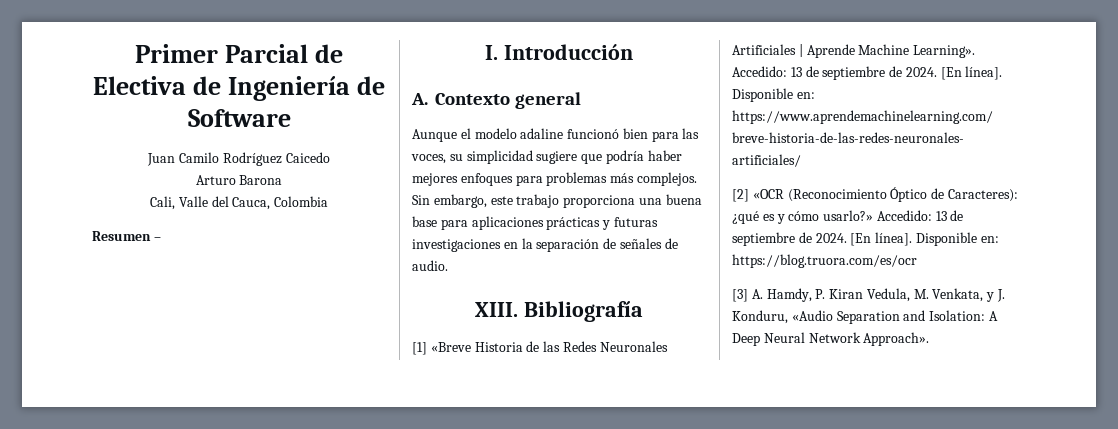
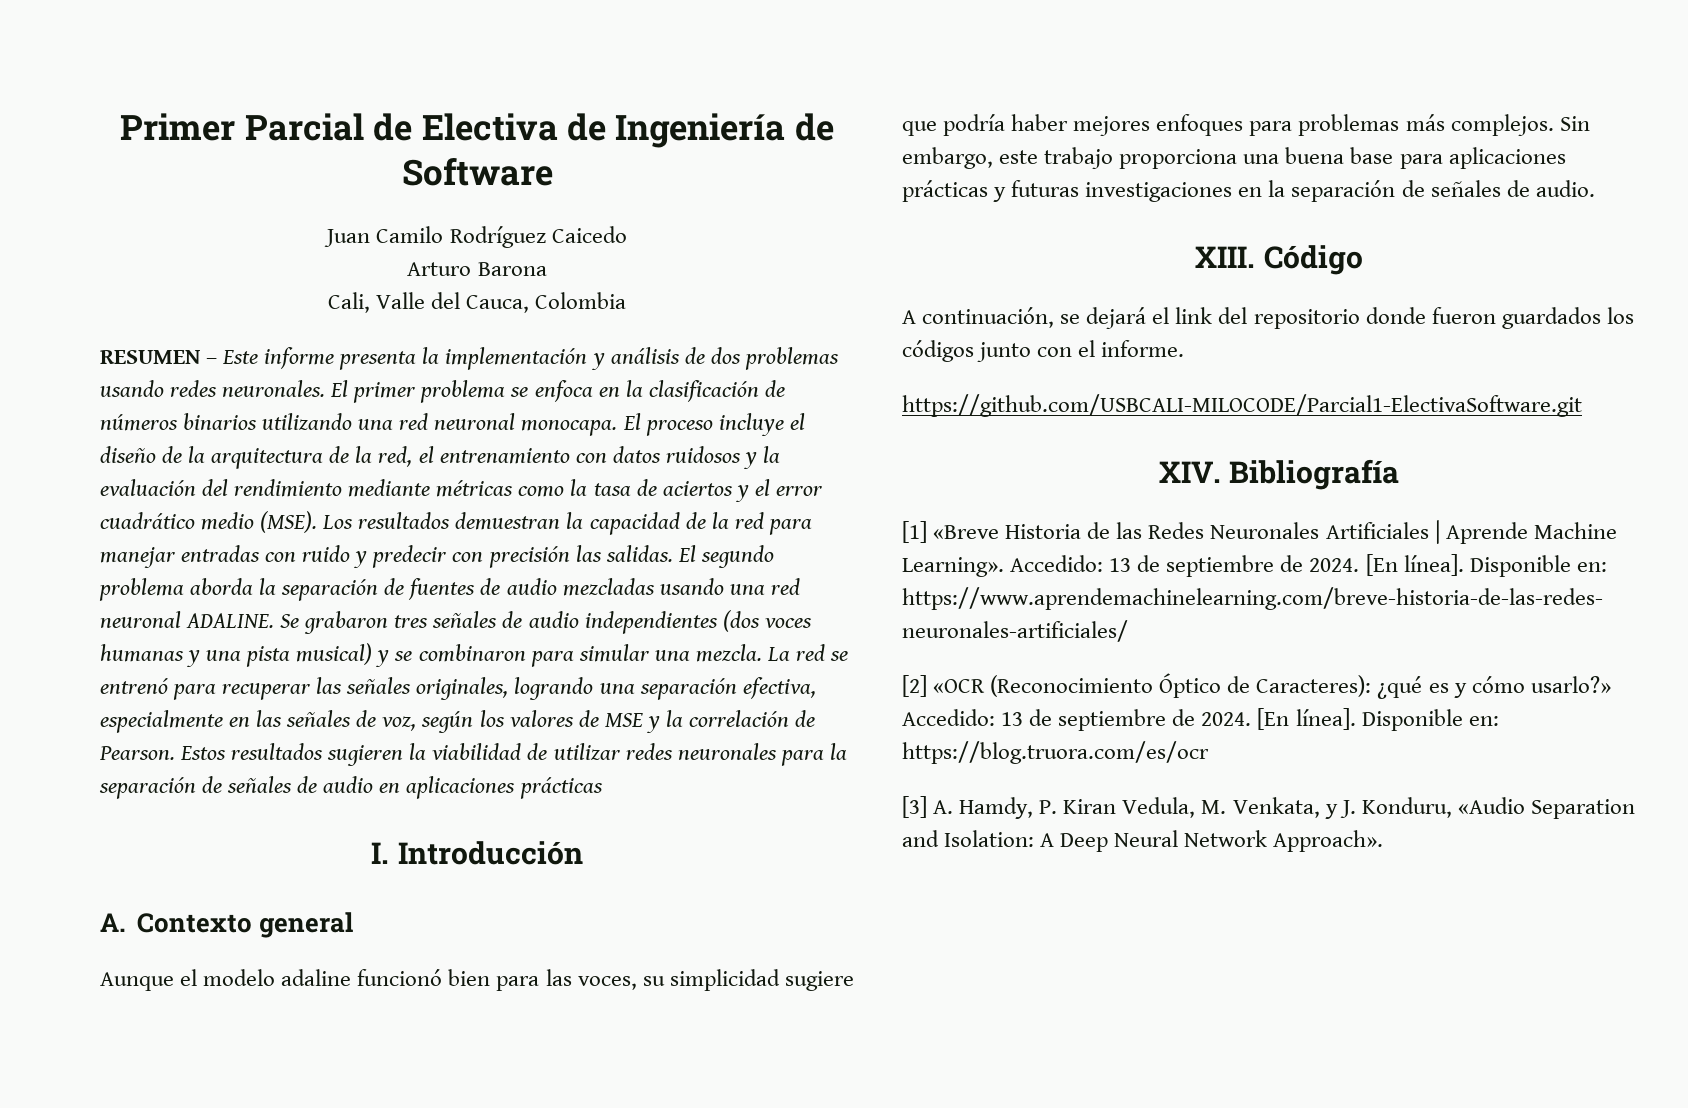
- Resumen –
+ RESUMEN – Este informe presenta la implementación y análisis de dos problemas usando redes neuronales. El primer problema se enfoca en la clasificación de números binarios utilizando una red neuronal monocapa. El proceso incluye el diseño de la arquitectura de la red, el entrenamiento con datos ruidosos y la evaluación del rendimiento mediante métricas como la tasa de aciertos y el error cuadrático medio (MSE). Los resultados demuestran la capacidad de la red para manejar entradas con ruido y predecir con precisión las salidas. El segundo problema aborda la separación de fuentes de audio mezcladas usando una red neuronal ADALINE. Se grabaron tres señales de audio independientes (dos voces humanas y una pista musical) y se combinaron para simular una mezcla. La red se entrenó para recuperar las señales originales, logrando una separación efectiva, especialmente en las señales de voz, según los valores de MSE y la correlación de Pearson. Estos resultados sugieren la viabilidad de utilizar redes neuronales para la separación de señales de audio en aplicaciones prácticas
- Bibliografía
+ Código
+ A continuación, se dejará el link del repositorio donde fueron guardados los códigos junto con el informe.
+ https://github.com/USBCALI-MILOCODE/Parcial1-ElectivaSoftware.git
+ XIV. Bibliografía

